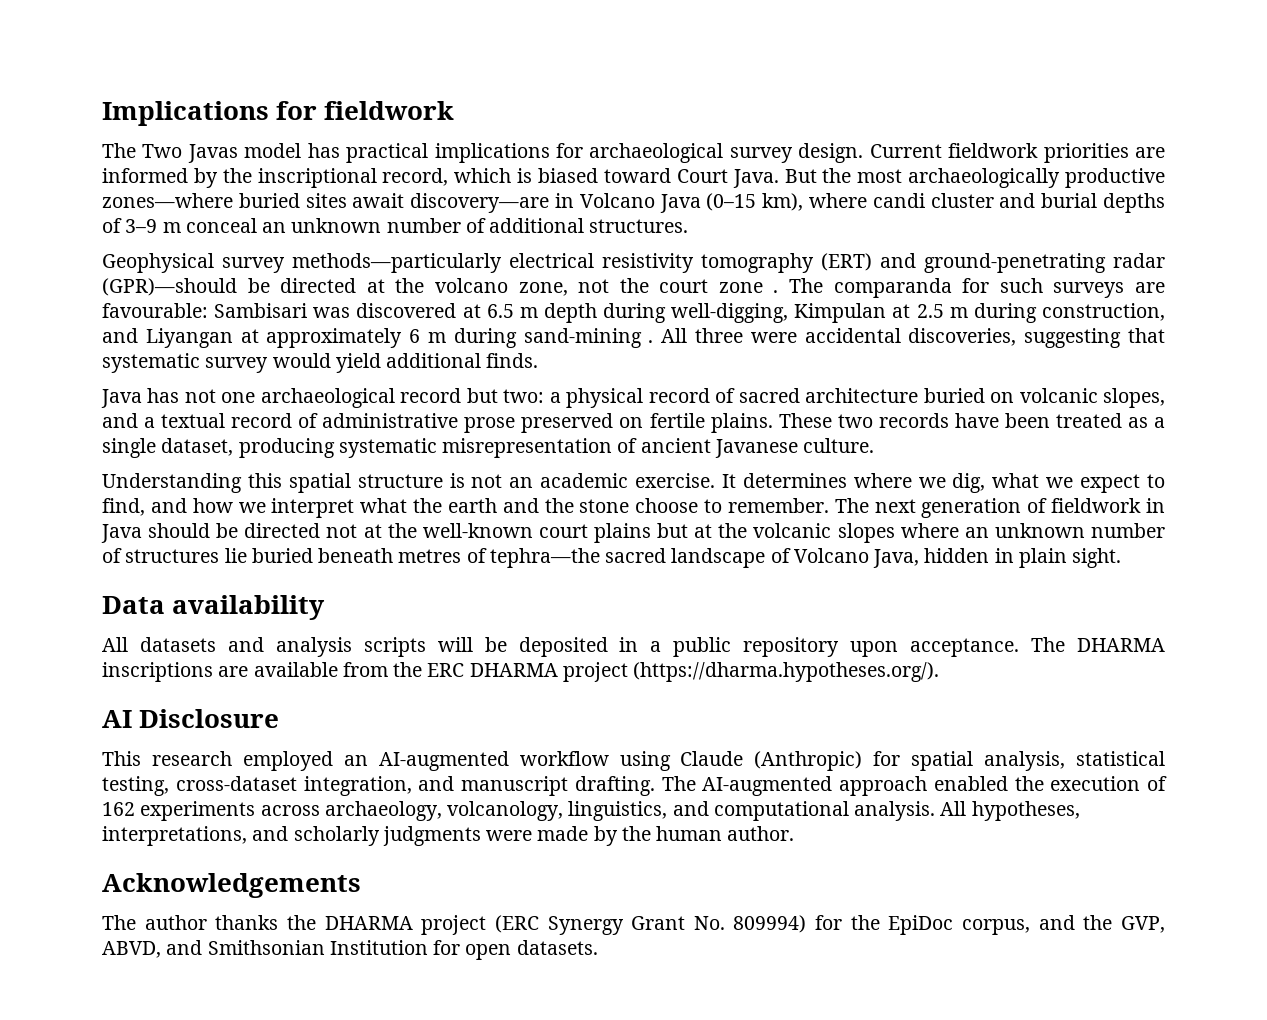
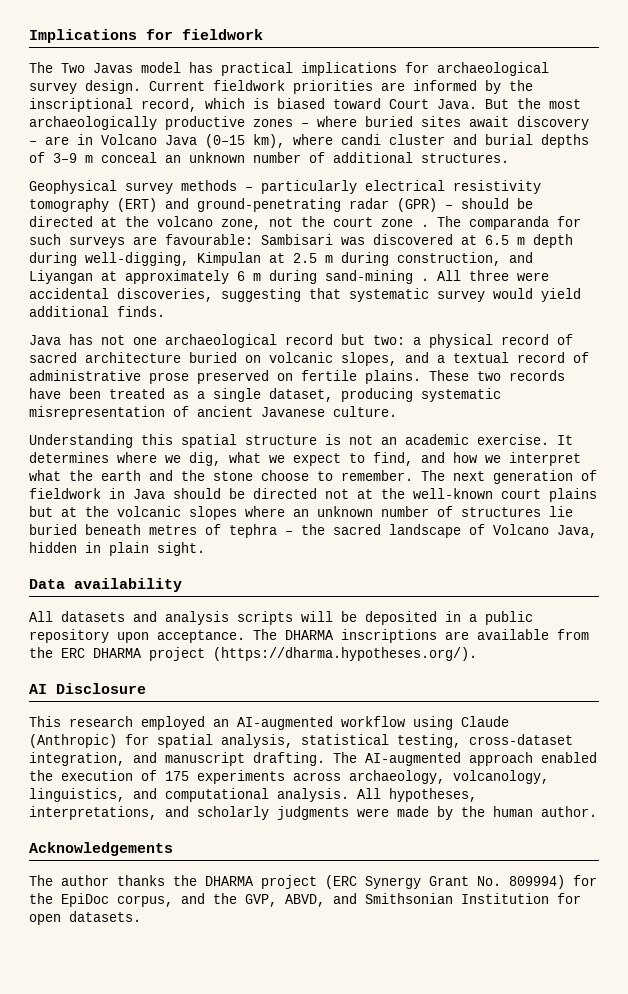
- But the most archaeologically productive zones—where buried sites await discovery—are in Volcano Java (0–15 km), where candi cluster and burial depths of 3–9 m conceal an unknown number of additional structures.
+ But the most archaeologically productive zones – where buried sites await discovery – are in Volcano Java (0–15 km), where candi cluster and burial depths of 3–9 m conceal an unknown number of additional structures.
- Geophysical survey methods—particularly electrical resistivity tomography (ERT) and ground-penetrating radar (GPR)—should be directed at the volcano zone, not the court zone .
+ Geophysical survey methods – particularly electrical resistivity tomography (ERT) and ground-penetrating radar (GPR) – should be directed at the volcano zone, not the court zone .
- The next generation of fieldwork in Java should be directed not at the well-known court plains but at the volcanic slopes where an unknown number of structures lie buried beneath metres of tephra—the sacred landscape of Volcano Java, hidden in plain sight.
+ The next generation of fieldwork in Java should be directed not at the well-known court plains but at the volcanic slopes where an unknown number of structures lie buried beneath metres of tephra – the sacred landscape of Volcano Java, hidden in plain sight.
- The AI-augmented approach enabled the execution of 162 experiments across archaeology, volcanology, linguistics, and computational analysis.
+ The AI-augmented approach enabled the execution of 175 experiments across archaeology, volcanology, linguistics, and computational analysis.

